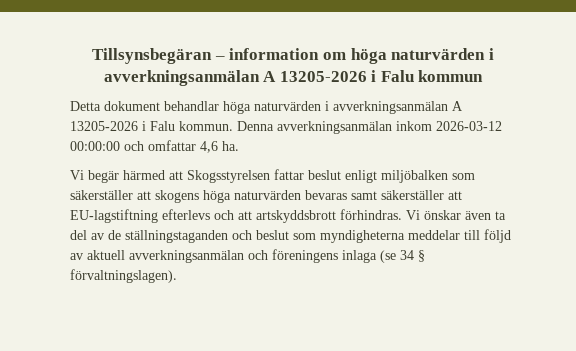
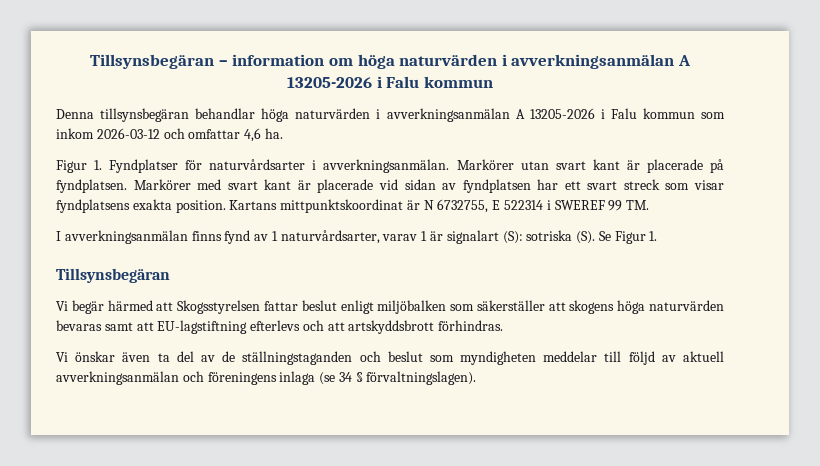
- Detta dokument behandlar höga naturvärden i avverkningsanmälan A 13205-2026 i Falu kommun. Denna avverkningsanmälan inkom 2026-03-12 00:00:00 och omfattar 4,6 ha.
+ Denna tillsynsbegäran behandlar höga naturvärden i avverkningsanmälan A 13205-2026 i Falu kommun som inkom 2026-03-12 och omfattar 4,6 ha.
+ Figur 1. Fyndplatser för naturvårdsarter i avverkningsanmälan. Markörer utan svart kant är placerade på fyndplatsen. Markörer med svart kant är placerade vid sidan av fyndplatsen har ett svart streck som visar fyndplatsens exakta position. Kartans mittpunktskoordinat är N 6732755, E 522314 i SWEREF 99 TM.
+ I avverkningsanmälan finns fynd av 1 naturvårdsarter, varav 1 är signalart (S): sotriska (S). Se Figur 1.
+ Tillsynsbegäran
- Vi begär härmed att Skogsstyrelsen fattar beslut enligt miljöbalken som säkerställer att skogens höga naturvärden bevaras samt säkerställer att EU-lagstiftning efterlevs och att artskyddsbrott förhindras. Vi önskar även ta del av de ställningstaganden och beslut som myndigheterna meddelar till följd av aktuell avverkningsanmälan och föreningens inlaga (se 34 § förvaltningslagen).
+ Vi begär härmed att Skogsstyrelsen fattar beslut enligt miljöbalken som säkerställer att skogens höga naturvärden bevaras samt att EU-lagstiftning efterlevs och att artskyddsbrott förhindras.
+ Vi önskar även ta del av de ställningstaganden och beslut som myndigheten meddelar till följd av aktuell avverkningsanmälan och föreningens inlaga (se 34 § förvaltningslagen).

